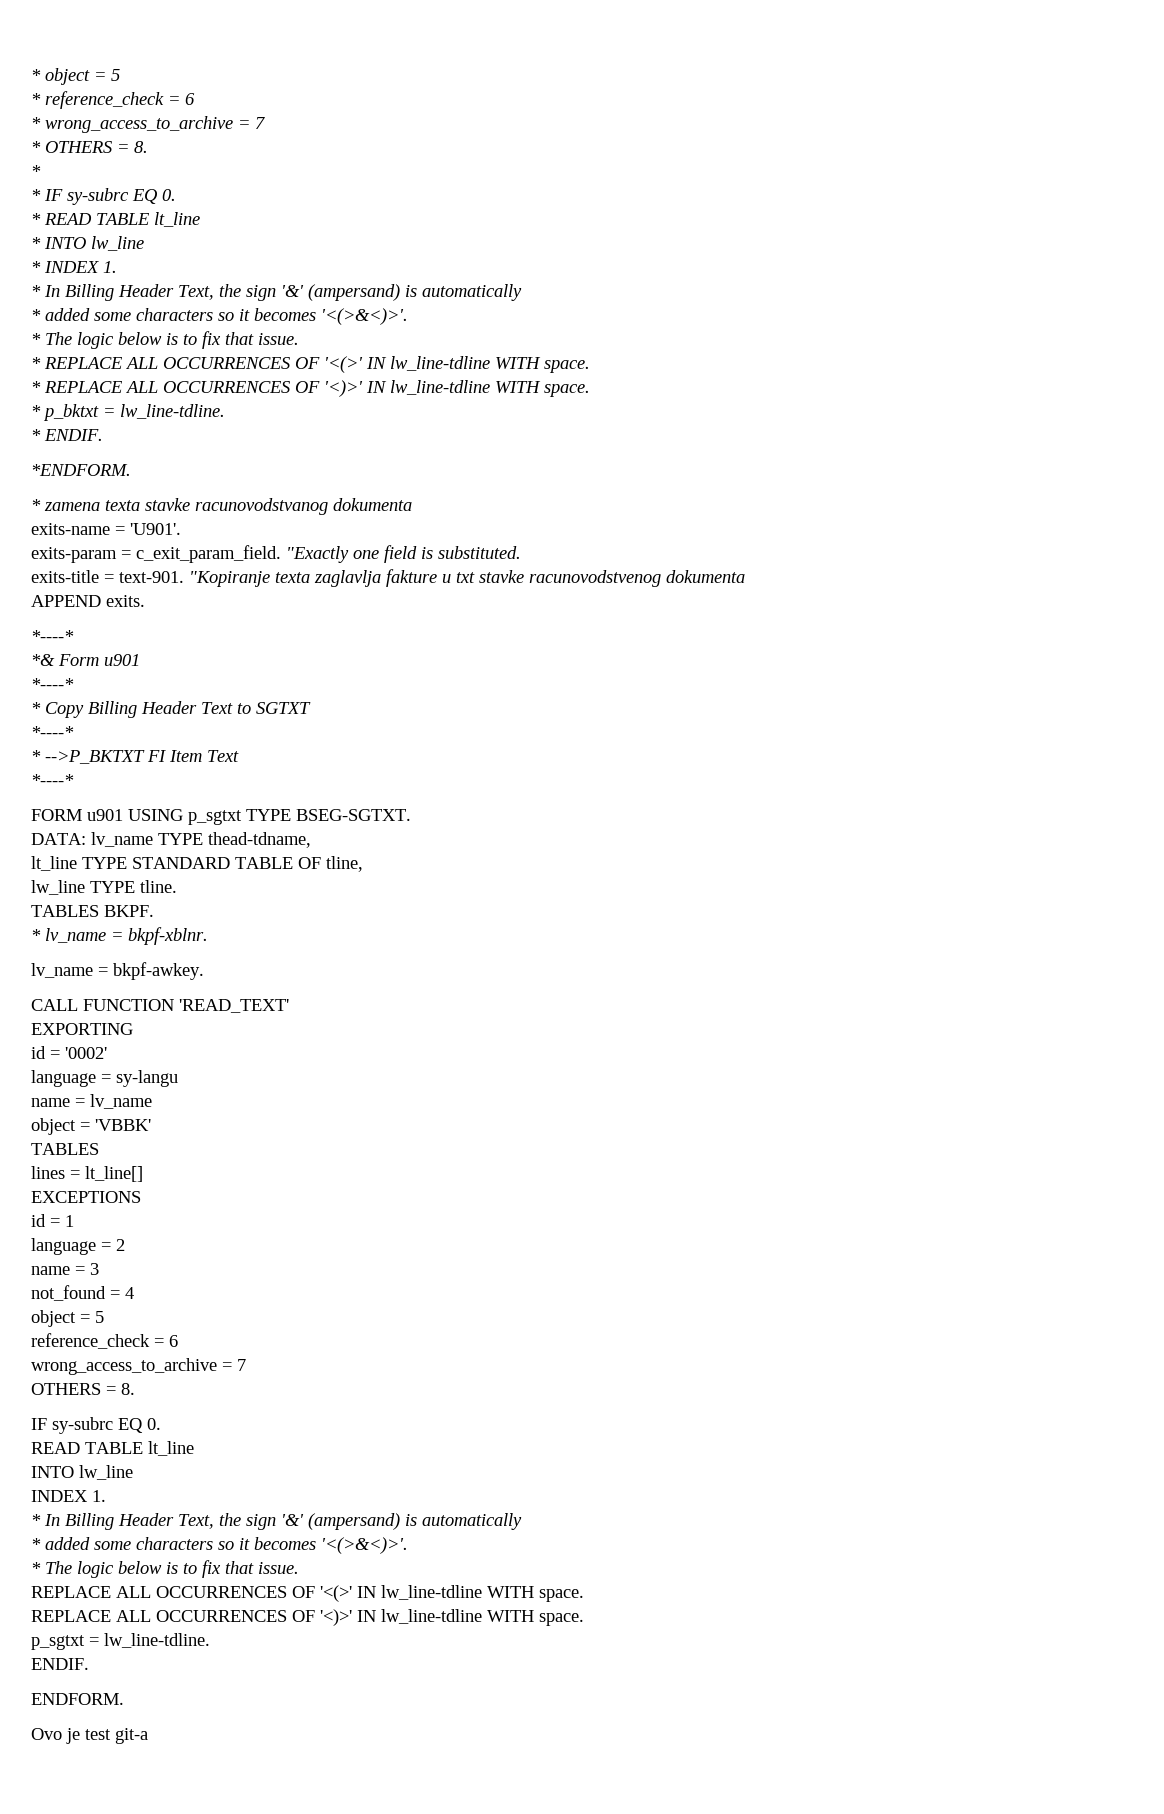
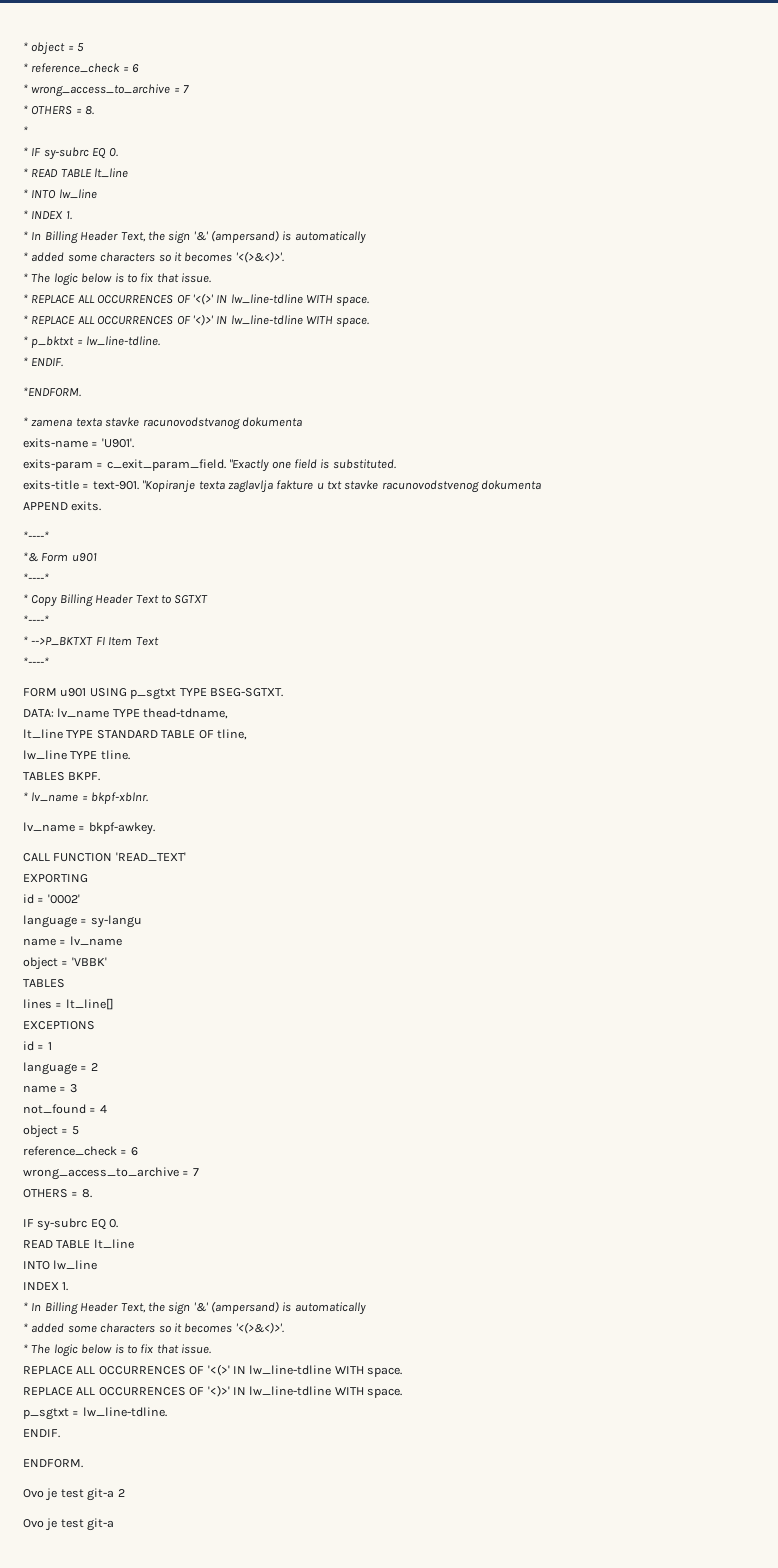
+ Ovo je test git-a 2

